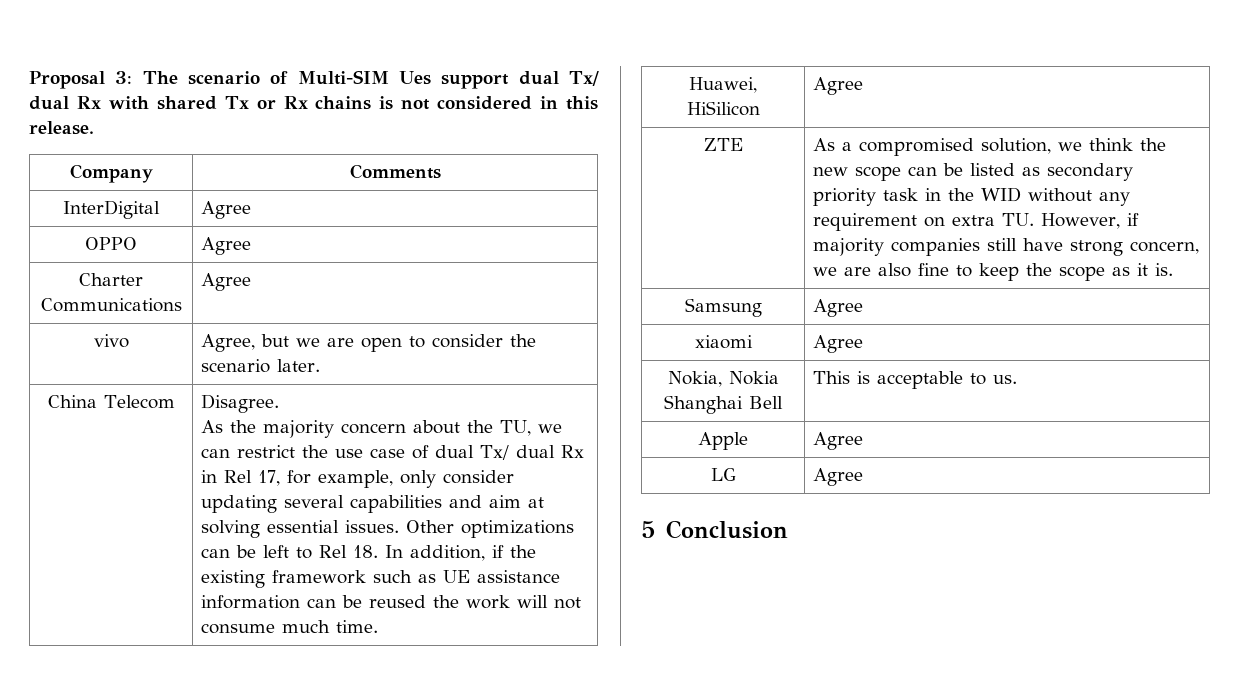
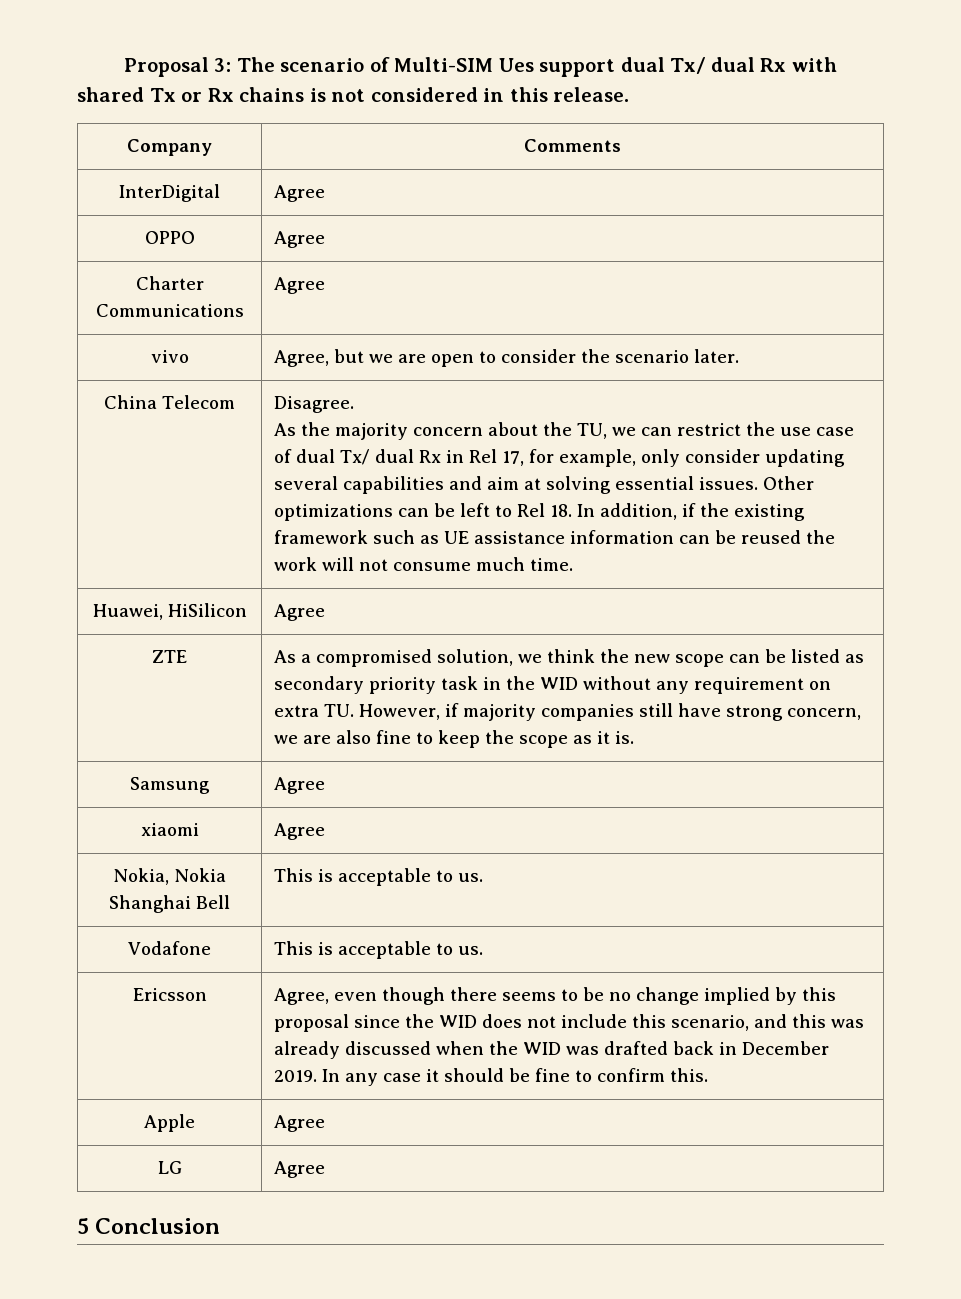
+ Vodafone | This is acceptable to us.
+ Ericsson | Agree, even though there seems to be no change implied by this proposal since the WID does not include this scenario, and this was already discussed when the WID was drafted back in December 2019. In any case it should be fine to confirm this.

